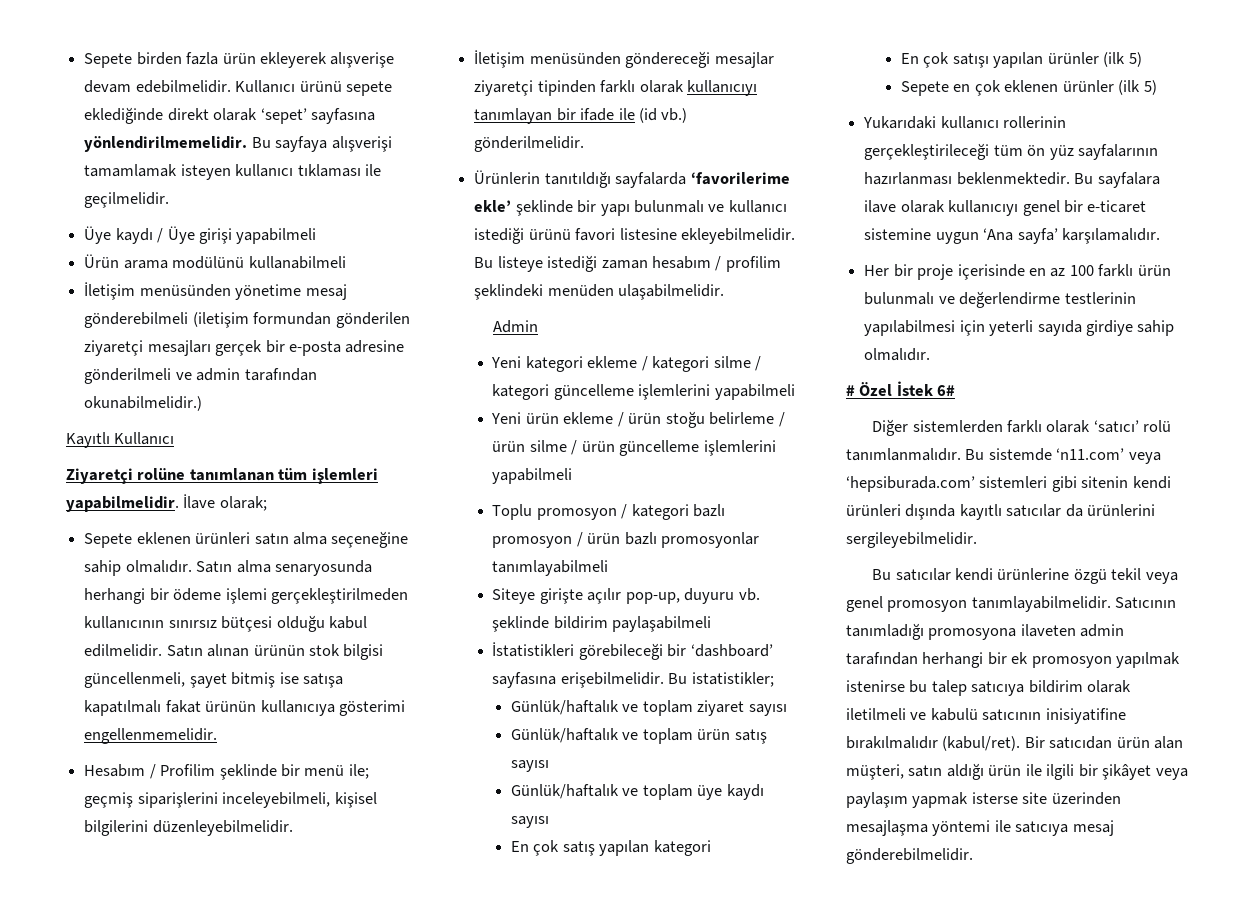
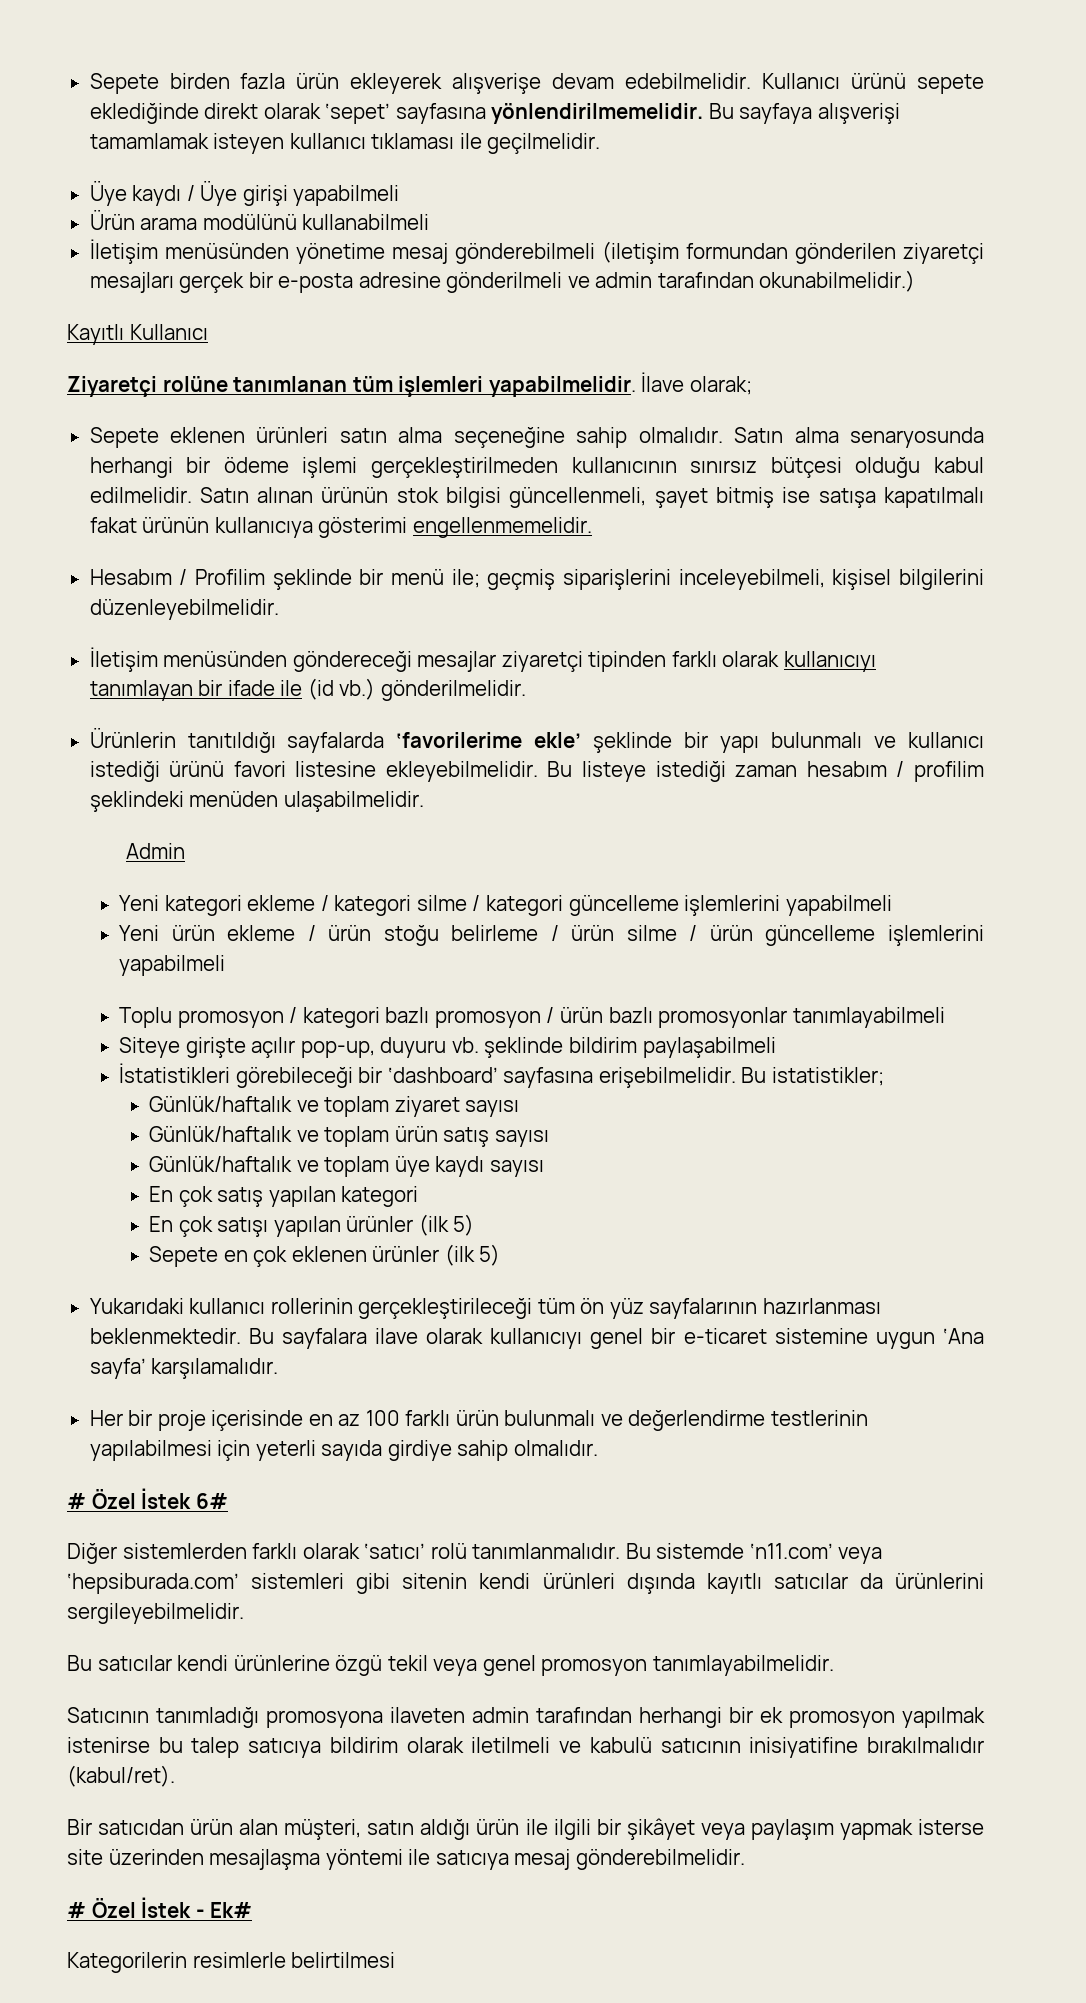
- Bu satıcılar kendi ürünlerine özgü tekil veya genel promosyon tanımlayabilmelidir. Satıcının tanımladığı promosyona ilaveten admin tarafından herhangi bir ek promosyon yapılmak istenirse bu talep satıcıya bildirim olarak iletilmeli ve kabulü satıcının inisiyatifine bırakılmalıdır (kabul/ret). Bir satıcıdan ürün alan müşteri, satın aldığı ürün ile ilgili bir şikâyet veya paylaşım yapmak isterse site üzerinden mesajlaşma yöntemi ile satıcıya mesaj gönderebilmelidir.
+ Bu satıcılar kendi ürünlerine özgü tekil veya genel promosyon tanımlayabilmelidir.
+ Satıcının tanımladığı promosyona ilaveten admin tarafından herhangi bir ek promosyon yapılmak istenirse bu talep satıcıya bildirim olarak iletilmeli ve kabulü satıcının inisiyatifine bırakılmalıdır (kabul/ret).
+ Bir satıcıdan ürün alan müşteri, satın aldığı ürün ile ilgili bir şikâyet veya paylaşım yapmak isterse site üzerinden mesajlaşma yöntemi ile satıcıya mesaj gönderebilmelidir.
+ # Özel İstek - Ek#
+ Kategorilerin resimlerle belirtilmesi

